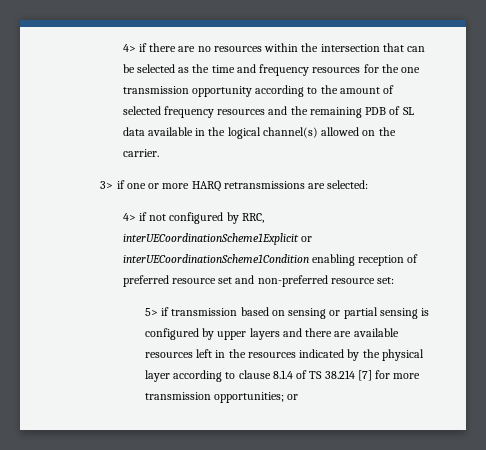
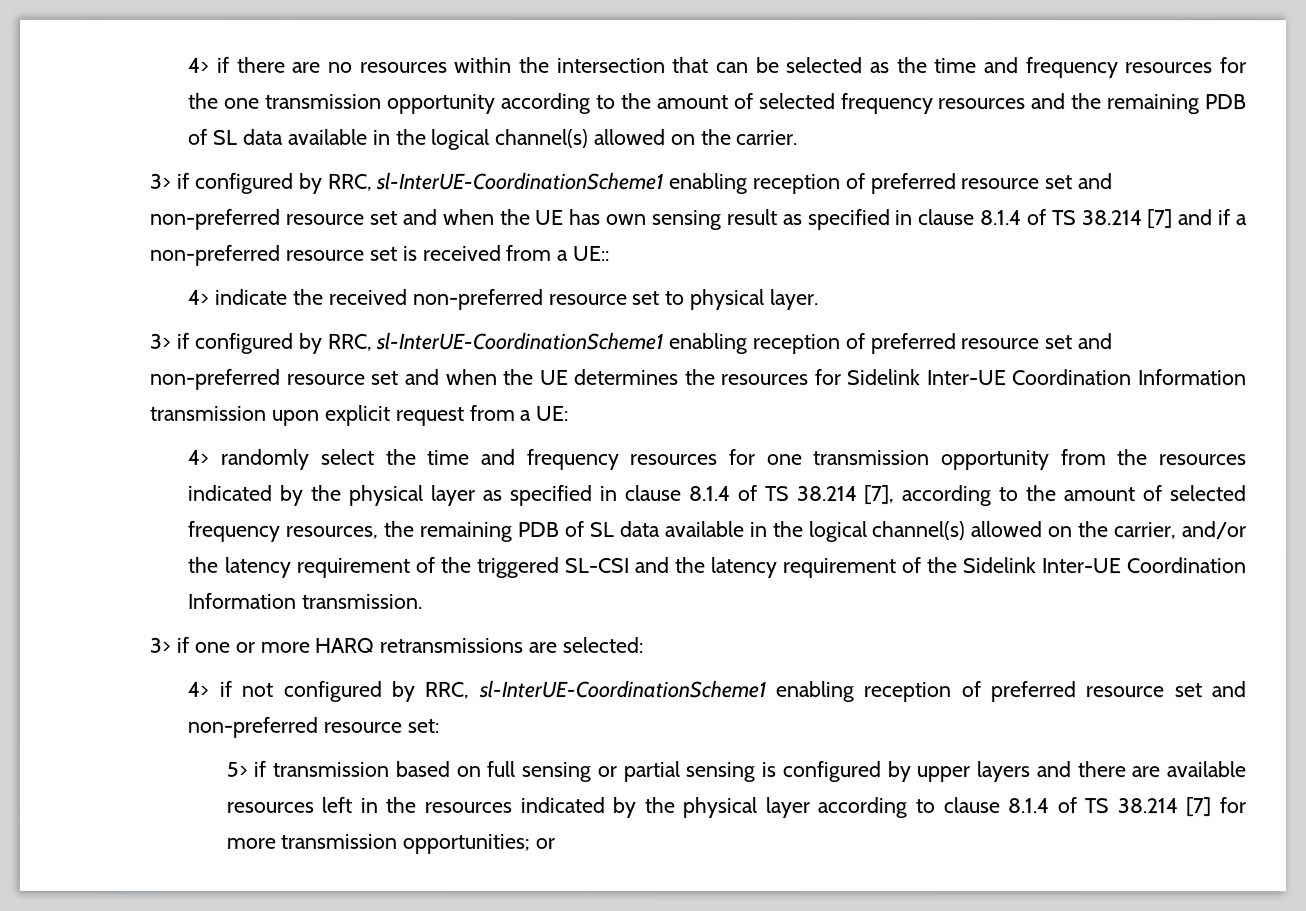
+ 3> if configured by RRC, sl-InterUE-CoordinationScheme1 enabling reception of preferred resource set and non-preferred resource set and when the UE has own sensing result as specified in clause 8.1.4 of TS 38.214 [7] and if a non-preferred resource set is received from a UE::
+ 4> indicate the received non-preferred resource set to physical layer.
+ 3> if configured by RRC, sl-InterUE-CoordinationScheme1 enabling reception of preferred resource set and non-preferred resource set and when the UE determines the resources for Sidelink Inter-UE Coordination Information transmission upon explicit request from a UE:
+ 4> randomly select the time and frequency resources for one transmission opportunity from the resources indicated by the physical layer as specified in clause 8.1.4 of TS 38.214 [7], according to the amount of selected frequency resources, the remaining PDB of SL data available in the logical channel(s) allowed on the carrier, and/or the latency requirement of the triggered SL-CSI and the latency requirement of the Sidelink Inter-UE Coordination Information transmission.
- 4> if not configured by RRC, interUECoordinationScheme1Explicit or interUECoordinationScheme1Condition enabling reception of preferred resource set and non-preferred resource set:
+ 4> if not configured by RRC, sl-InterUE-CoordinationScheme1 enabling reception of preferred resource set and non-preferred resource set:
- 5> if transmission based on sensing or partial sensing is configured by upper layers and there are available resources left in the resources indicated by the physical layer according to clause 8.1.4 of TS 38.214 [7] for more transmission opportunities; or
+ 5> if transmission based on full sensing or partial sensing is configured by upper layers and there are available resources left in the resources indicated by the physical layer according to clause 8.1.4 of TS 38.214 [7] for more transmission opportunities; or

